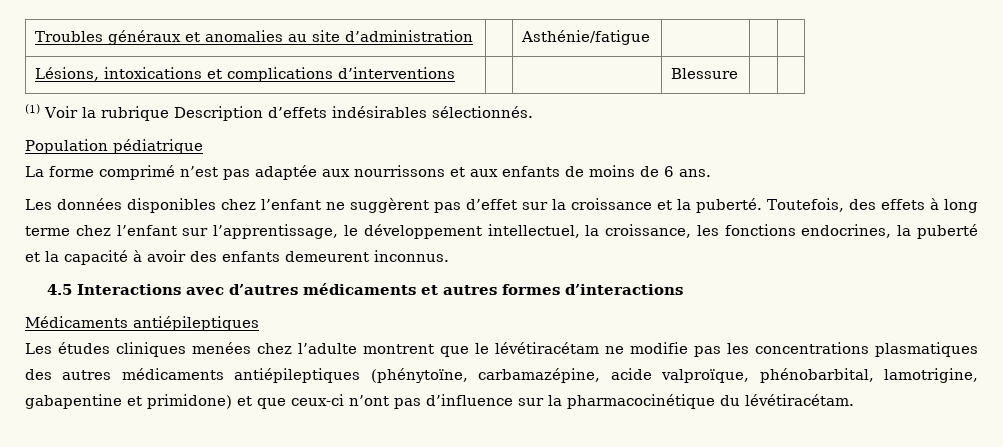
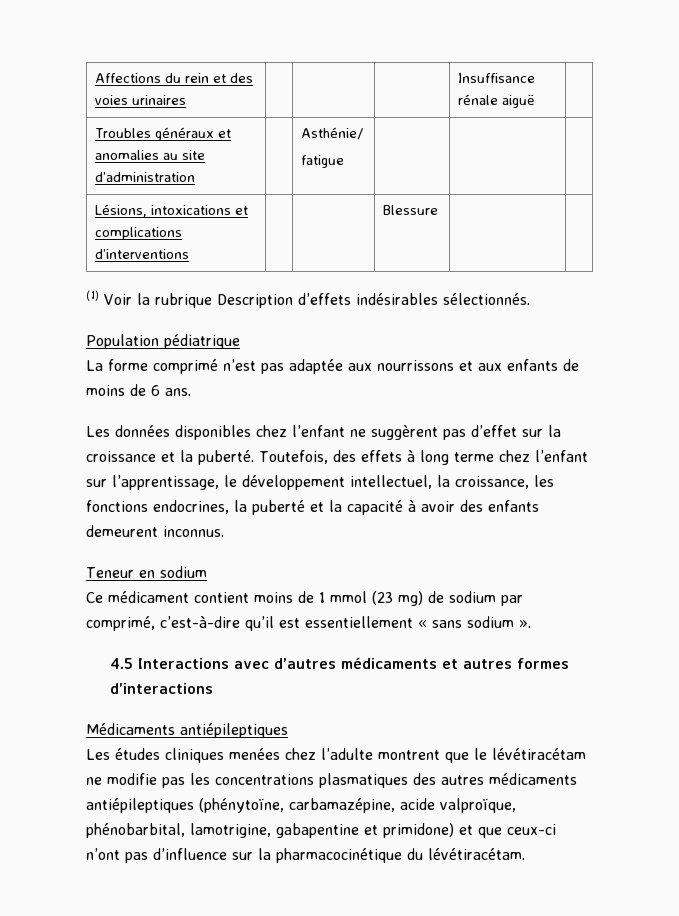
+ Affections du rein et des voies urinaires | | | | Insuffisance rénale aiguë |
- Troubles généraux et anomalies au site d’administration | | Asthénie/fatigue | | |
+ Troubles généraux et anomalies au site d’administration | | Asthénie/
+ fatigue | | |
+ Teneur en sodium
+ Ce médicament contient moins de 1 mmol (23 mg) de sodium par comprimé, c’est-à-dire qu’il est essentiellement « sans sodium ».

